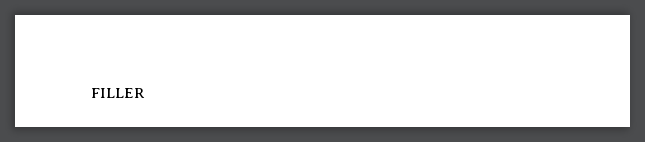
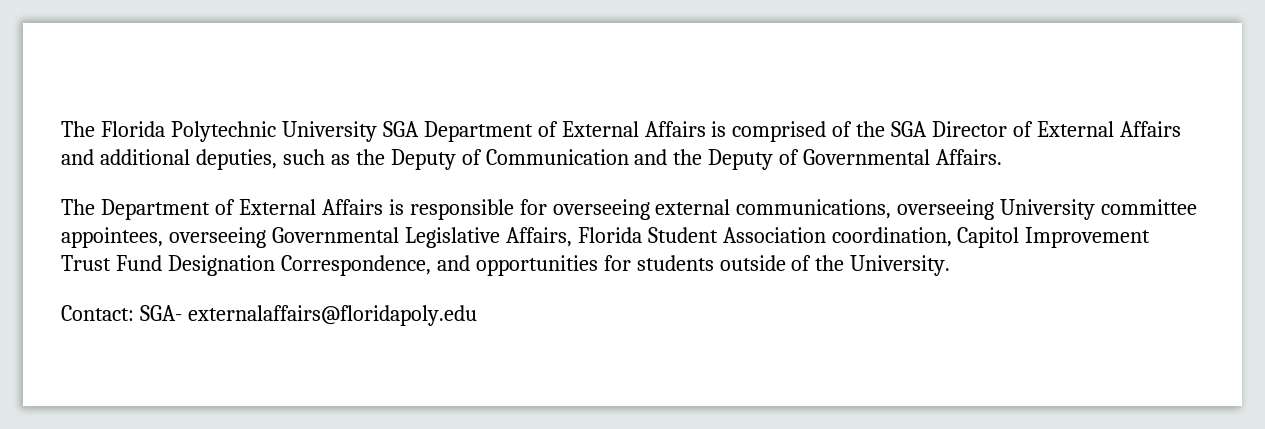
- FILLER
+ The Florida Polytechnic University SGA Department of External Affairs is comprised of the SGA Director of External Affairs and additional deputies, such as the Deputy of Communication and the Deputy of Governmental Affairs.
+ The Department of External Affairs is responsible for overseeing external communications, overseeing University committee appointees, overseeing Governmental Legislative Affairs, Florida Student Association coordination, Capitol Improvement Trust Fund Designation Correspondence, and opportunities for students outside of the University.
+ Contact: SGA- externalaffairs@floridapoly.edu

